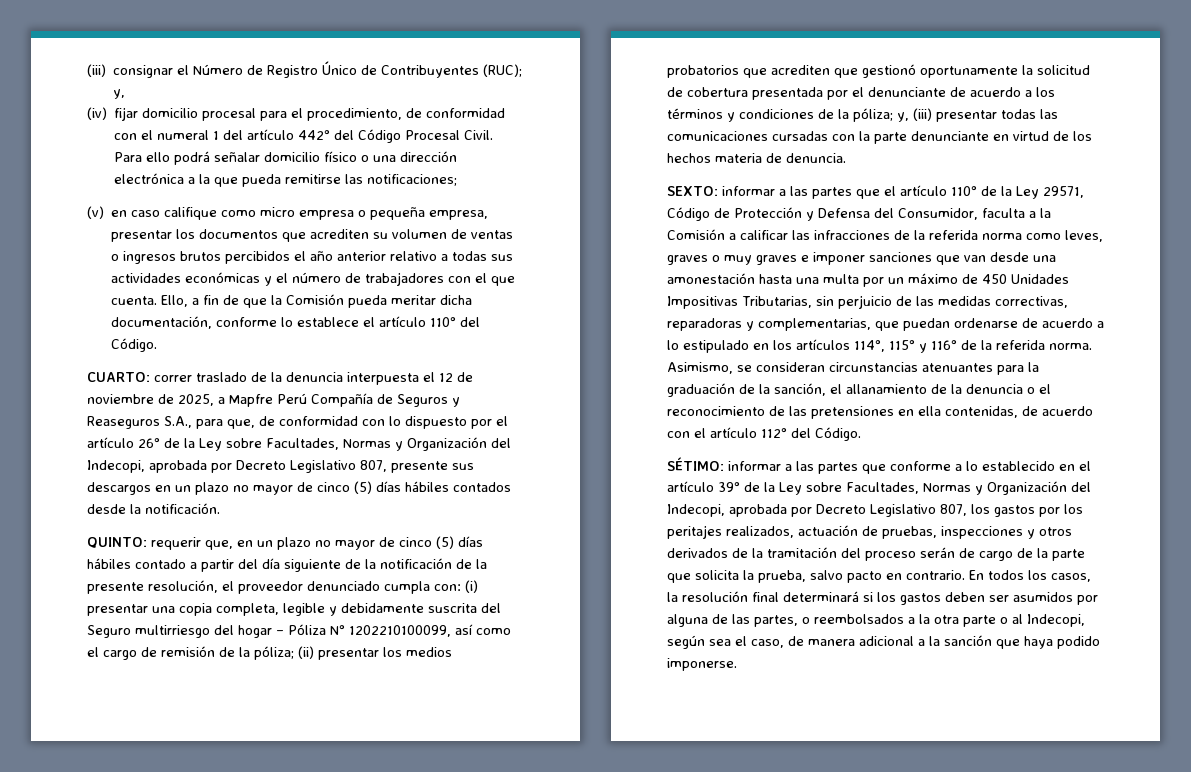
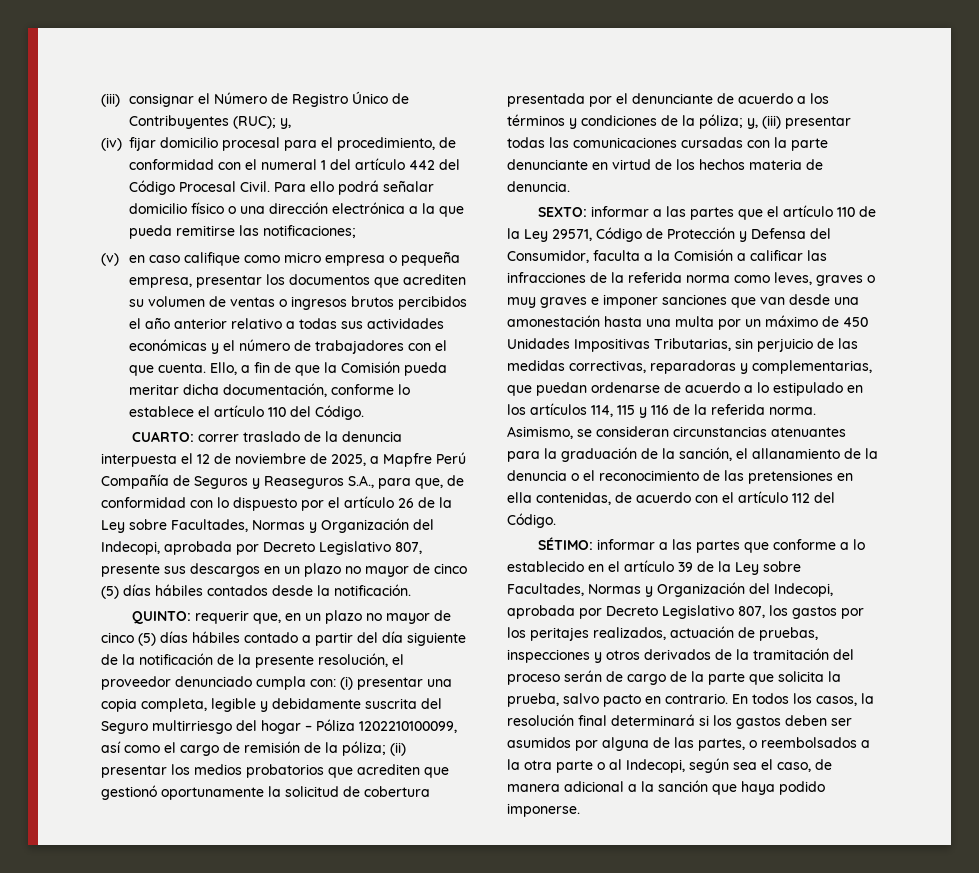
- (iv) fijar domicilio procesal para el procedimiento, de conformidad con el numeral 1 del artículo 442° del Código Procesal Civil.
+ (iv) fijar domicilio procesal para el procedimiento, de conformidad con el numeral 1 del artículo 442 del Código Procesal Civil.
- Ello, a fin de que la Comisión pueda meritar dicha documentación, conforme lo establece el artículo 110° del Código.
+ Ello, a fin de que la Comisión pueda meritar dicha documentación, conforme lo establece el artículo 110 del Código.
- correr traslado de la denuncia interpuesta el 12 de noviembre de 2025, a Mapfre Perú Compañía de Seguros y Reaseguros S.A., para que, de conformidad con lo dispuesto por el artículo 26° de la Ley sobre Facultades, Normas y Organización del Indecopi, aprobada por Decreto Legislativo 807, presente sus descargos en un plazo no mayor de cinco (5) días hábiles contados desde la notificación.
+ correr traslado de la denuncia interpuesta el 12 de noviembre de 2025, a Mapfre Perú Compañía de Seguros y Reaseguros S.A., para que, de conformidad con lo dispuesto por el artículo 26 de la Ley sobre Facultades, Normas y Organización del Indecopi, aprobada por Decreto Legislativo 807, presente sus descargos en un plazo no mayor de cinco (5) días hábiles contados desde la notificación.
- (i) presentar una copia completa, legible y debidamente suscrita del Seguro multirriesgo del hogar – Póliza N° 1202210100099, así como el cargo de remisión de la póliza;
+ (i) presentar una copia completa, legible y debidamente suscrita del Seguro multirriesgo del hogar – Póliza 1202210100099, así como el cargo de remisión de la póliza;
- informar a las partes que el artículo 110° de la Ley 29571, Código de Protección y Defensa del Consumidor, faculta a la Comisión a calificar las infracciones de la referida norma como leves, graves o muy graves e imponer sanciones que van desde una amonestación hasta una multa por un máximo de 450 Unidades Impositivas Tributarias, sin perjuicio de las medidas correctivas, reparadoras y complementarias, que puedan ordenarse de acuerdo a lo estipulado en los artículos 114°, 115° y 116° de la referida norma.
+ informar a las partes que el artículo 110 de la Ley 29571, Código de Protección y Defensa del Consumidor, faculta a la Comisión a calificar las infracciones de la referida norma como leves, graves o muy graves e imponer sanciones que van desde una amonestación hasta una multa por un máximo de 450 Unidades Impositivas Tributarias, sin perjuicio de las medidas correctivas, reparadoras y complementarias, que puedan ordenarse de acuerdo a lo estipulado en los artículos 114, 115 y 116 de la referida norma.
- Asimismo, se consideran circunstancias atenuantes para la graduación de la sanción, el allanamiento de la denuncia o el reconocimiento de las pretensiones en ella contenidas, de acuerdo con el artículo 112° del Código.
+ Asimismo, se consideran circunstancias atenuantes para la graduación de la sanción, el allanamiento de la denuncia o el reconocimiento de las pretensiones en ella contenidas, de acuerdo con el artículo 112 del Código.
- SÉTIMO: informar a las partes que conforme a lo establecido en el artículo 39° de la Ley sobre Facultades, Normas y Organización del Indecopi, aprobada por Decreto Legislativo 807, los gastos por los peritajes realizados, actuación de pruebas, inspecciones y otros derivados de la tramitación del proceso serán de cargo de la parte que solicita la prueba, salvo pacto en contrario.
+ SÉTIMO: informar a las partes que conforme a lo establecido en el artículo 39 de la Ley sobre Facultades, Normas y Organización del Indecopi, aprobada por Decreto Legislativo 807, los gastos por los peritajes realizados, actuación de pruebas, inspecciones y otros derivados de la tramitación del proceso serán de cargo de la parte que solicita la prueba, salvo pacto en contrario.

